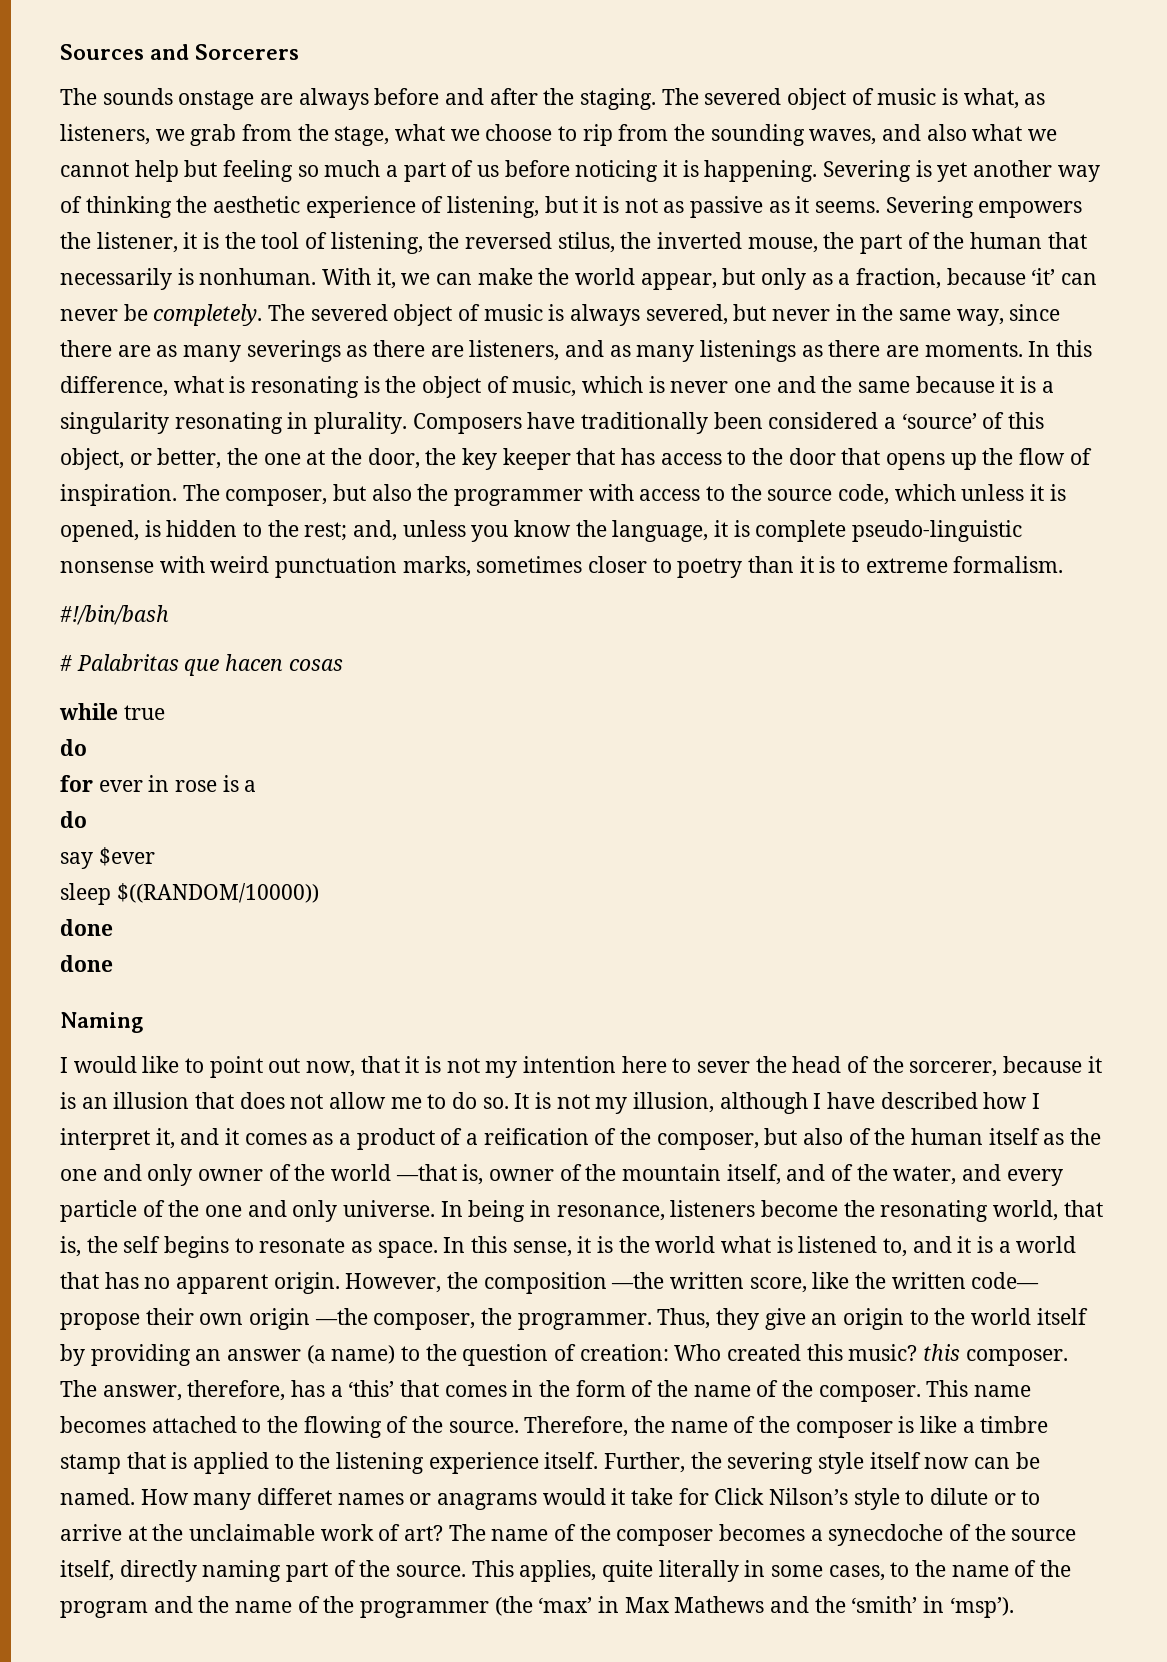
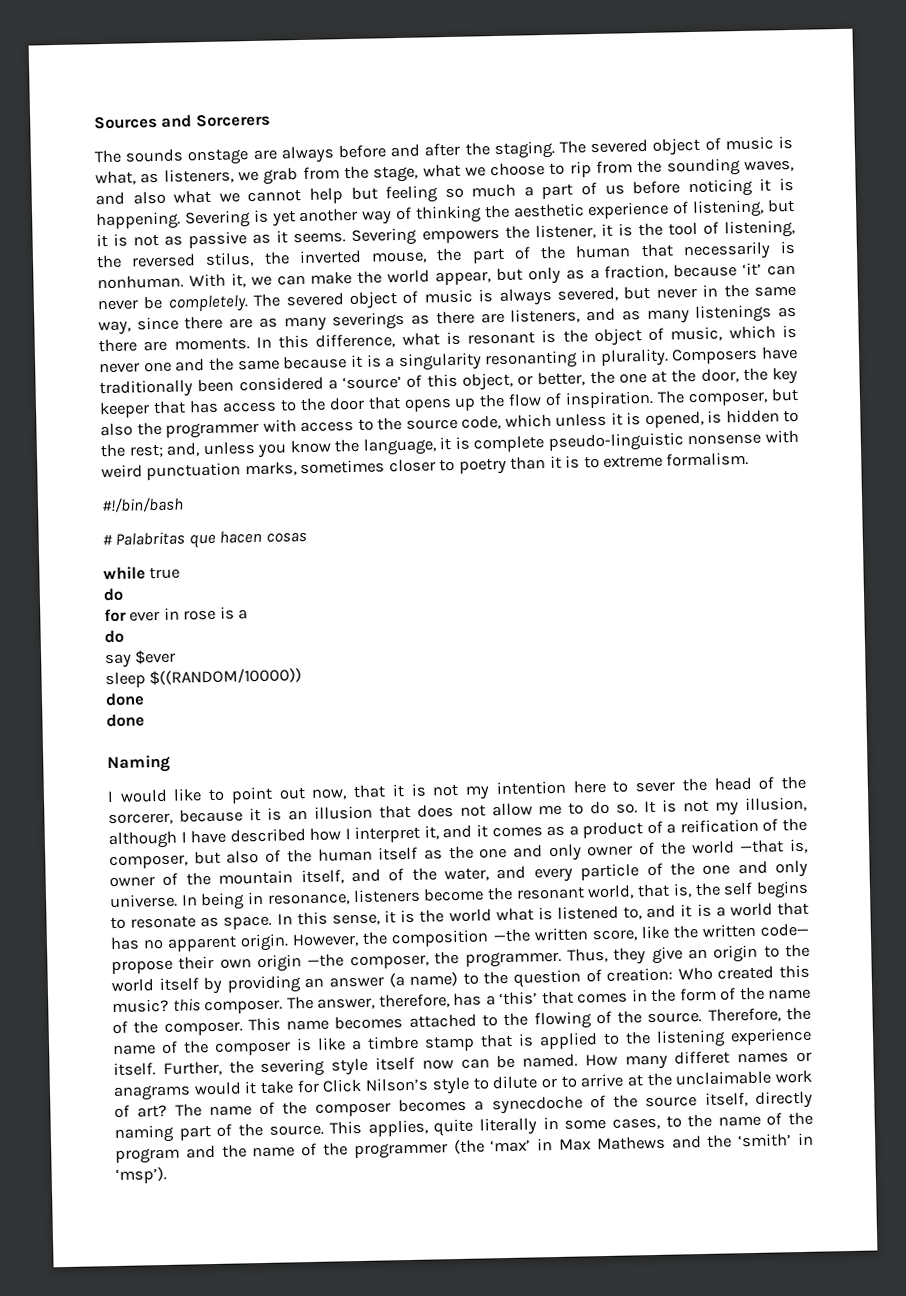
- In this difference, what is resonating is the object of music, which is never one and the same because it is a singularity resonating in plurality.
+ In this difference, what is resonant is the object of music, which is never one and the same because it is a singularity resonanting in plurality.
- In being in resonance, listeners become the resonating world, that is, the self begins to resonate as space.
+ In being in resonance, listeners become the resonant world, that is, the self begins to resonate as space.

